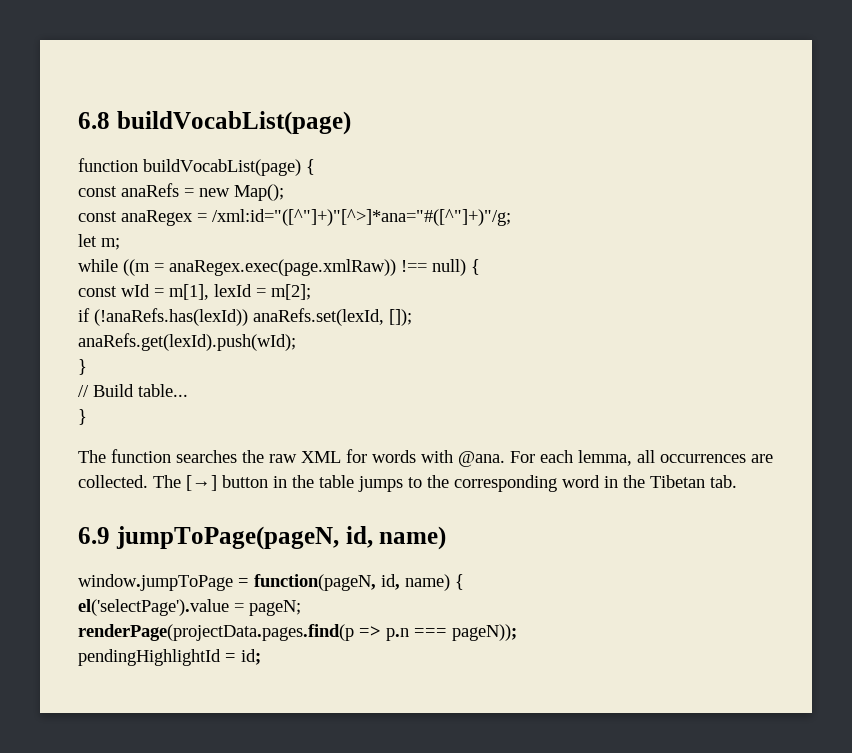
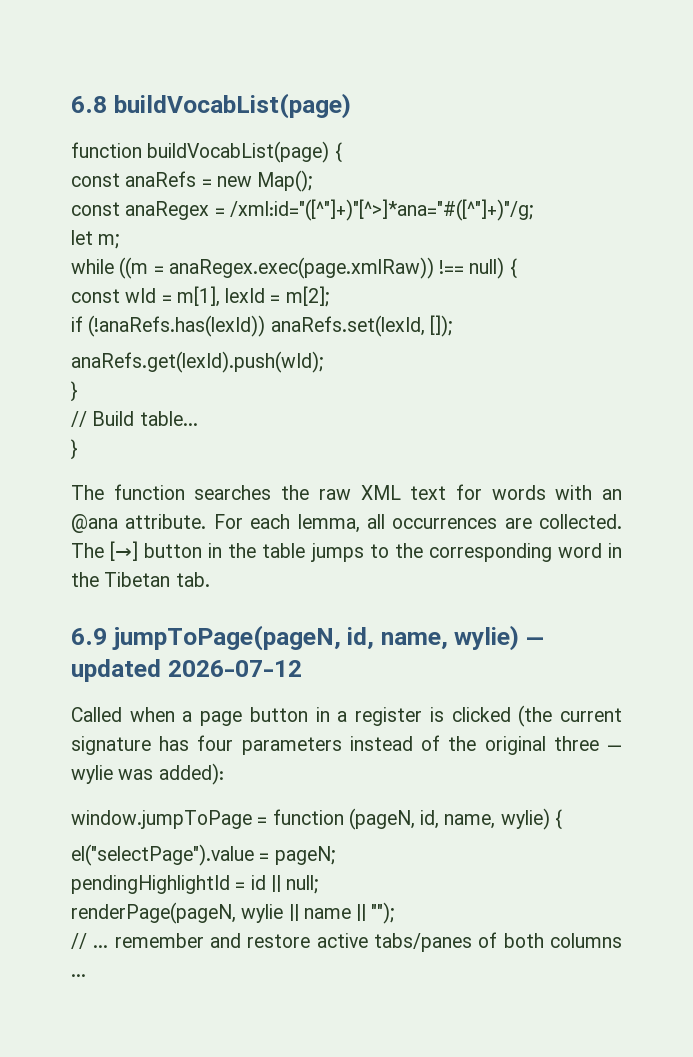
- The function searches the raw XML for words with @ana.
+ The function searches the raw XML text for words with an @ana attribute.
- 6.9 jumpToPage(pageN, id, name)
- window.jumpToPage = function(pageN, id, name) {
- el('selectPage').value = pageN;
+ 6.9 jumpToPage(pageN, id, name, wylie) — updated 2026-07-12
+ Called when a page button in a register is clicked (the current signature has four parameters instead of the original three — wylie was added):
+ window.jumpToPage = function (pageN, id, name, wylie) {
+ el("selectPage").value = pageN;
- renderPage(projectData.pages.find(p => p.n === pageN));
- pendingHighlightId = id;
+ pendingHighlightId = id || null;
+ renderPage(pageN, wylie || name || "");
+ // ... remember and restore active tabs/panes of both columns ...

